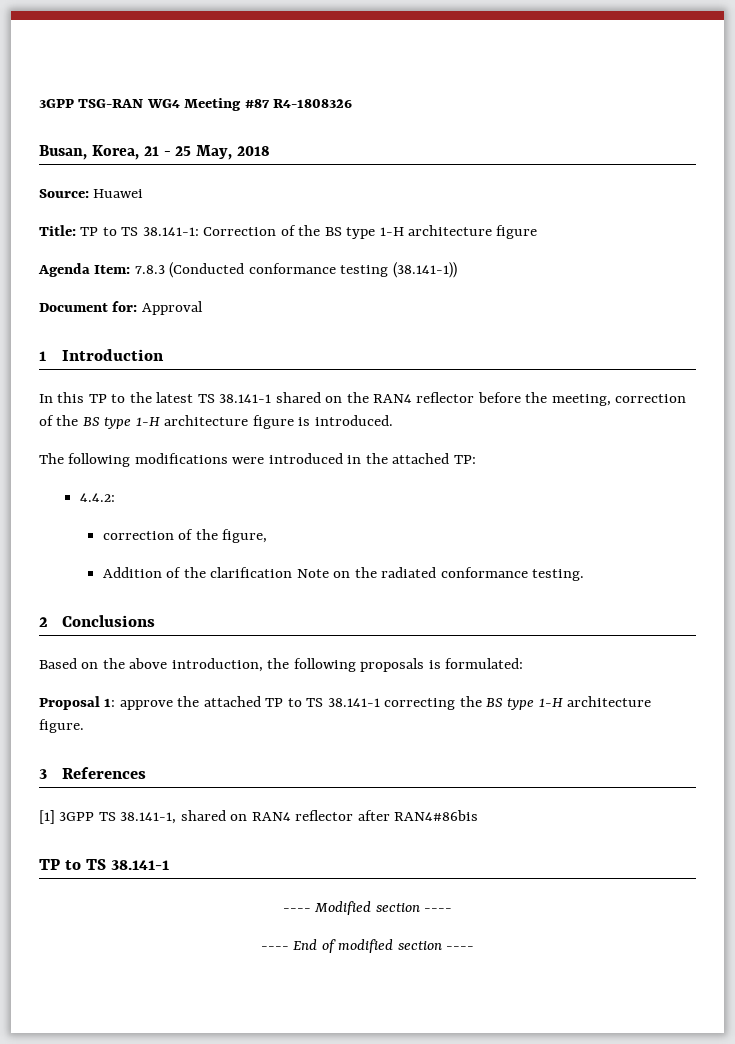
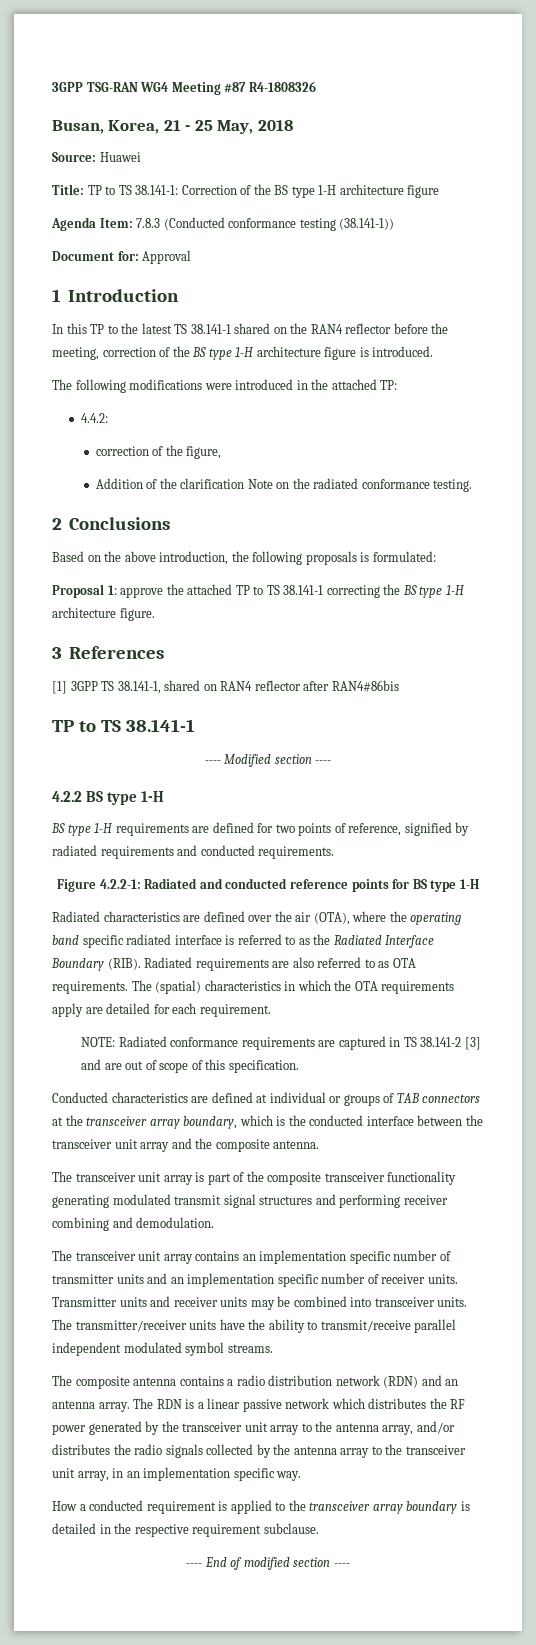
+ 4.2.2 BS type 1-H
+ BS type 1-H requirements are defined for two points of reference, signified by radiated requirements and conducted requirements.
+ Figure 4.2.2-1: Radiated and conducted reference points for BS type 1-H
+ Radiated characteristics are defined over the air (OTA), where the operating band specific radiated interface is referred to as the Radiated Interface Boundary (RIB). Radiated requirements are also referred to as OTA requirements. The (spatial) characteristics in which the OTA requirements apply are detailed for each requirement.
+ NOTE: Radiated conformance requirements are captured in TS 38.141-2 [3] and are out of scope of this specification.
+ Conducted characteristics are defined at individual or groups of TAB connectors at the transceiver array boundary, which is the conducted interface between the transceiver unit array and the composite antenna.
+ The transceiver unit array is part of the composite transceiver functionality generating modulated transmit signal structures and performing receiver combining and demodulation.
+ The transceiver unit array contains an implementation specific number of transmitter units and an implementation specific number of receiver units. Transmitter units and receiver units may be combined into transceiver units. The transmitter/receiver units have the ability to transmit/receive parallel independent modulated symbol streams.
+ The composite antenna contains a radio distribution network (RDN) and an antenna array. The RDN is a linear passive network which distributes the RF power generated by the transceiver unit array to the antenna array, and/or distributes the radio signals collected by the antenna array to the transceiver unit array, in an implementation specific way.
+ How a conducted requirement is applied to the transceiver array boundary is detailed in the respective requirement subclause.

